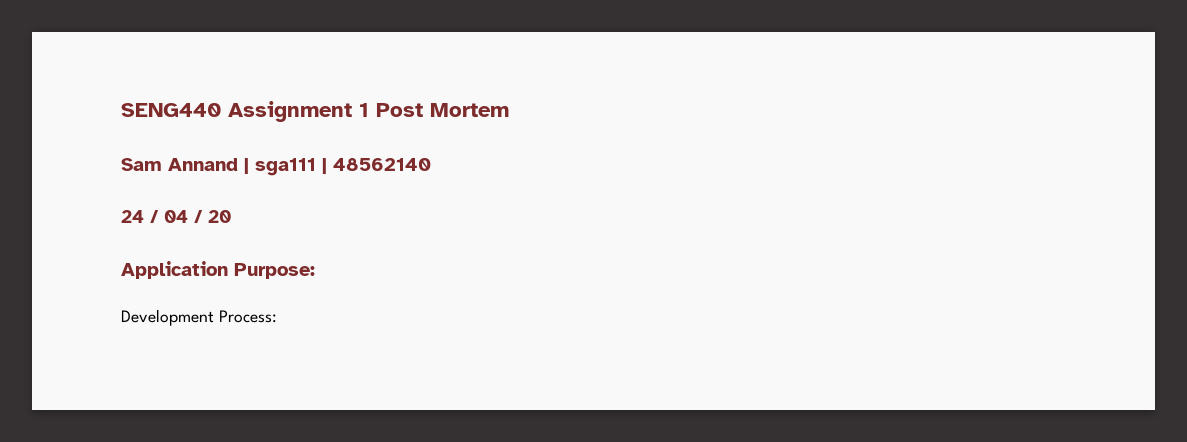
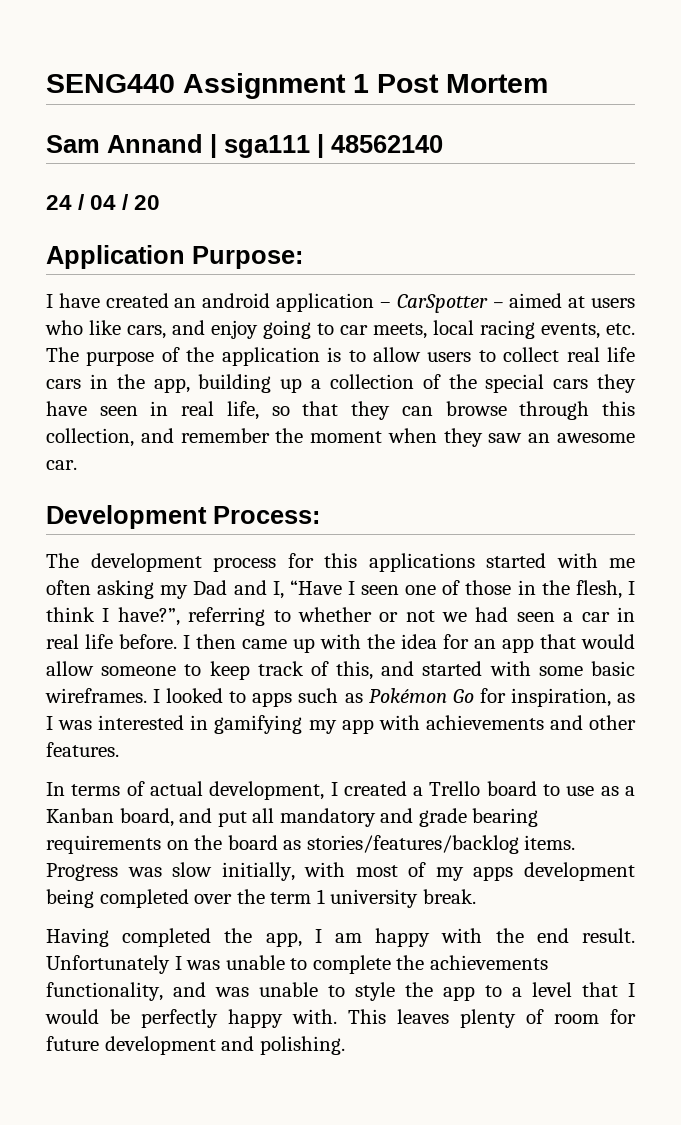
+ I have created an android application – CarSpotter – aimed at users who like cars, and enjoy going to car meets, local racing events, etc. The purpose of the application is to allow users to collect real life cars in the app, building up a collection of the special cars they have seen in real life, so that they can browse through this collection, and remember the moment when they saw an awesome car.
  Development Process:
+ The development process for this applications started with me often asking my Dad and I, “Have I seen one of those in the flesh, I think I have?”, referring to whether or not we had seen a car in real life before. I then came up with the idea for an app that would allow someone to keep track of this, and started with some basic wireframes. I looked to apps such as Pokémon Go for inspiration, as I was interested in gamifying my app with achievements and other features.
+ In terms of actual development, I created a Trello board to use as a Kanban board, and put all mandatory and grade bearing requirements on the board as stories/features/backlog items. Progress was slow initially, with most of my apps development being completed over the term 1 university break.
+ Having completed the app, I am happy with the end result. Unfortunately I was unable to complete the achievements functionality, and was unable to style the app to a level that I would be perfectly happy with. This leaves plenty of room for future development and polishing.

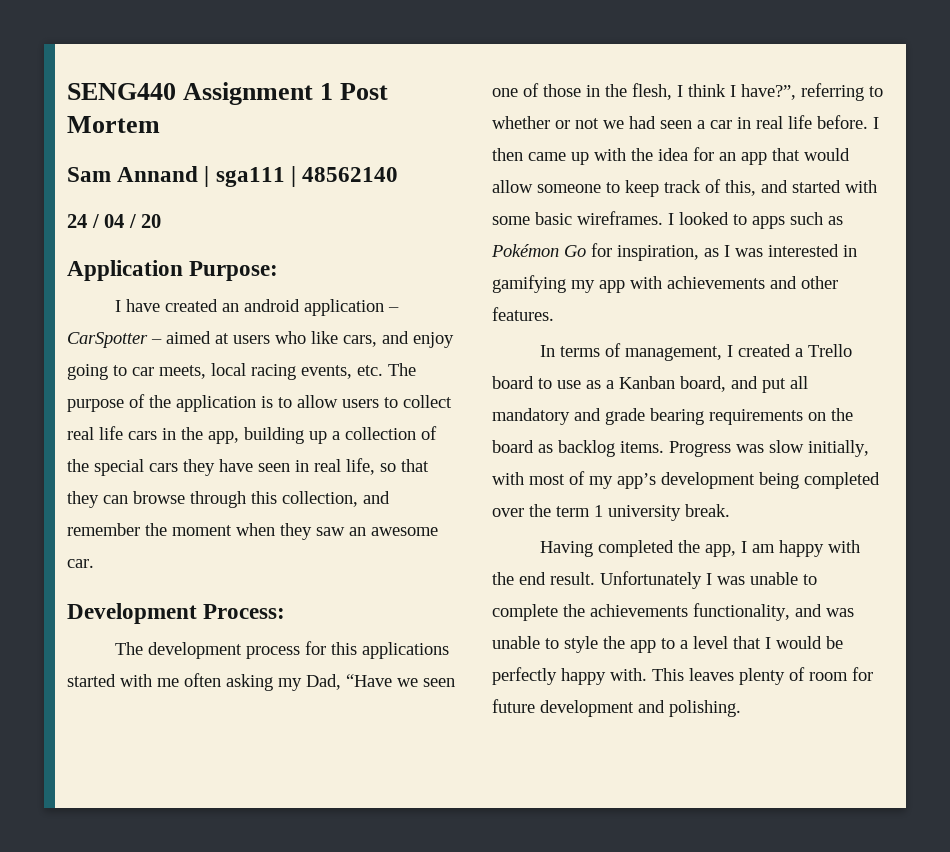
- The development process for this applications started with me often asking my Dad and I, “Have I seen one of those in the flesh, I think I have?”, referring to whether or not we had seen a car in real life before.
+ The development process for this applications started with me often asking my Dad, “Have we seen one of those in the flesh, I think I have?”, referring to whether or not we had seen a car in real life before.
- In terms of actual development, I created a Trello board to use as a Kanban board, and put all mandatory and grade bearing requirements on the board as stories/features/backlog items.
+ In terms of management, I created a Trello board to use as a Kanban board, and put all mandatory and grade bearing requirements on the board as backlog items.
- Progress was slow initially, with most of my apps development being completed over the term 1 university break.
+ Progress was slow initially, with most of my app’s development being completed over the term 1 university break.

